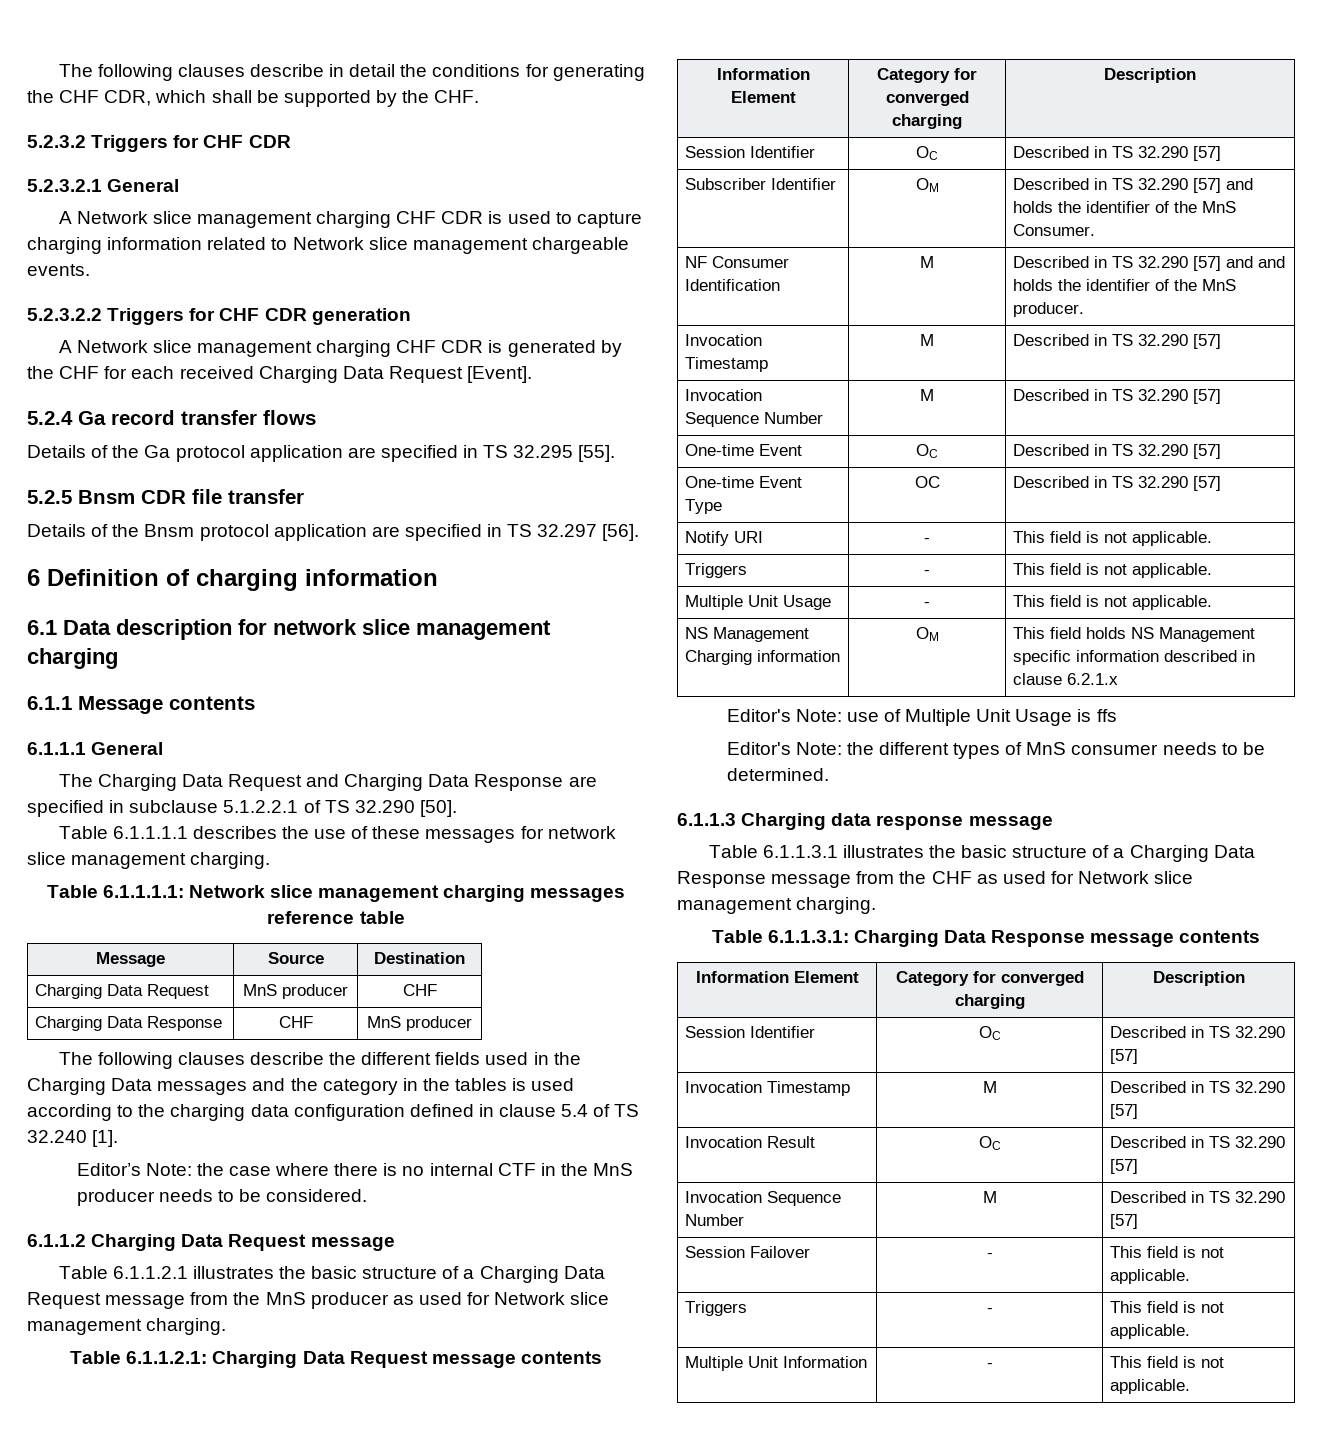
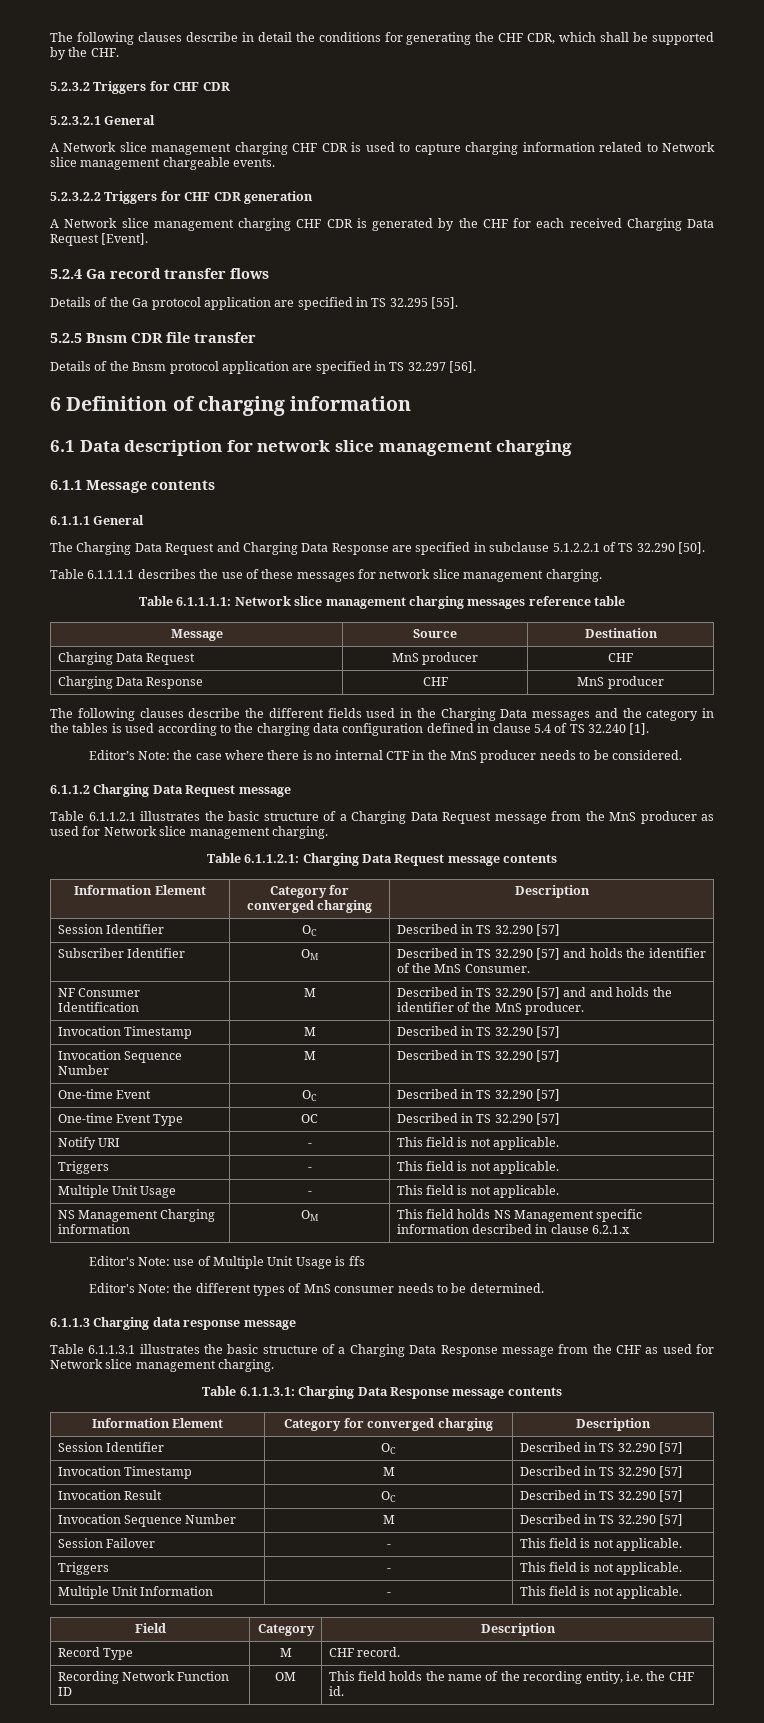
+ Field | Category | Description
+ Record Type | M | CHF record.
+ Recording Network Function ID | OM | This field holds the name of the recording entity, i.e. the CHF id.

